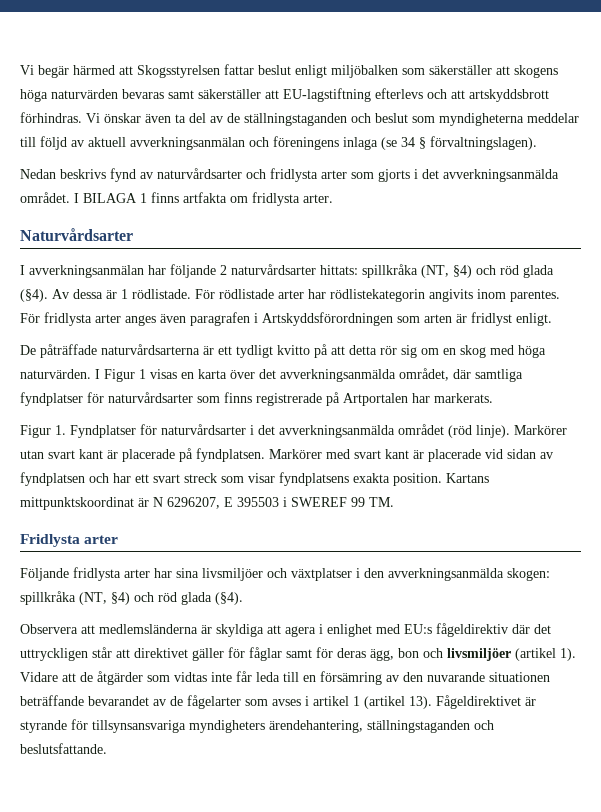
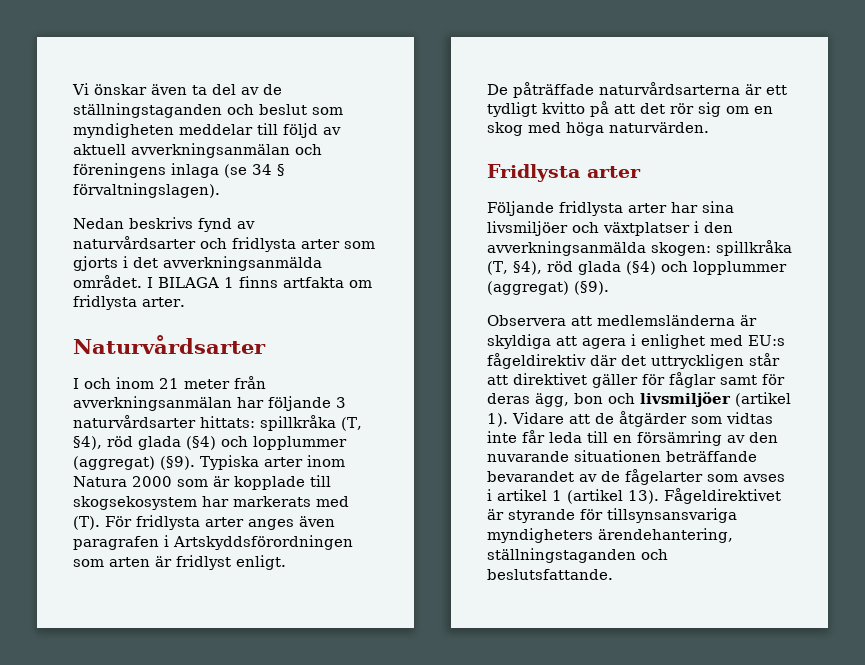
- Vi begär härmed att Skogsstyrelsen fattar beslut enligt miljöbalken som säkerställer att skogens höga naturvärden bevaras samt säkerställer att EU-lagstiftning efterlevs och att artskyddsbrott förhindras. Vi önskar även ta del av de ställningstaganden och beslut som myndigheterna meddelar till följd av aktuell avverkningsanmälan och föreningens inlaga (se 34 § förvaltningslagen).
+ Vi önskar även ta del av de ställningstaganden och beslut som myndigheten meddelar till följd av aktuell avverkningsanmälan och föreningens inlaga (se 34 § förvaltningslagen).
- I avverkningsanmälan har följande 2 naturvårdsarter hittats: spillkråka (NT, §4) och röd glada (§4). Av dessa är 1 rödlistade. För rödlistade arter har rödlistekategorin angivits inom parentes. För fridlysta arter anges även paragrafen i Artskyddsförordningen som arten är fridlyst enligt.
+ I och inom 21 meter från avverkningsanmälan har följande 3 naturvårdsarter hittats: spillkråka (T, §4), röd glada (§4) och lopplummer (aggregat) (§9). Typiska arter inom Natura 2000 som är kopplade till skogsekosystem har markerats med (T). För fridlysta arter anges även paragrafen i Artskyddsförordningen som arten är fridlyst enligt.
- De påträffade naturvårdsarterna är ett tydligt kvitto på att detta rör sig om en skog med höga naturvärden. I Figur 1 visas en karta över det avverkningsanmälda området, där samtliga fyndplatser för naturvårdsarter som finns registrerade på Artportalen har markerats.
- Figur 1. Fyndplatser för naturvårdsarter i det avverkningsanmälda området (röd linje). Markörer utan svart kant är placerade på fyndplatsen. Markörer med svart kant är placerade vid sidan av fyndplatsen och har ett svart streck som visar fyndplatsens exakta position. Kartans mittpunktskoordinat är N 6296207, E 395503 i SWEREF 99 TM.
+ De påträffade naturvårdsarterna är ett tydligt kvitto på att det rör sig om en skog med höga naturvärden.
- Följande fridlysta arter har sina livsmiljöer och växtplatser i den avverkningsanmälda skogen: spillkråka (NT, §4) och röd glada (§4).
+ Följande fridlysta arter har sina livsmiljöer och växtplatser i den avverkningsanmälda skogen: spillkråka (T, §4), röd glada (§4) och lopplummer (aggregat) (§9).

